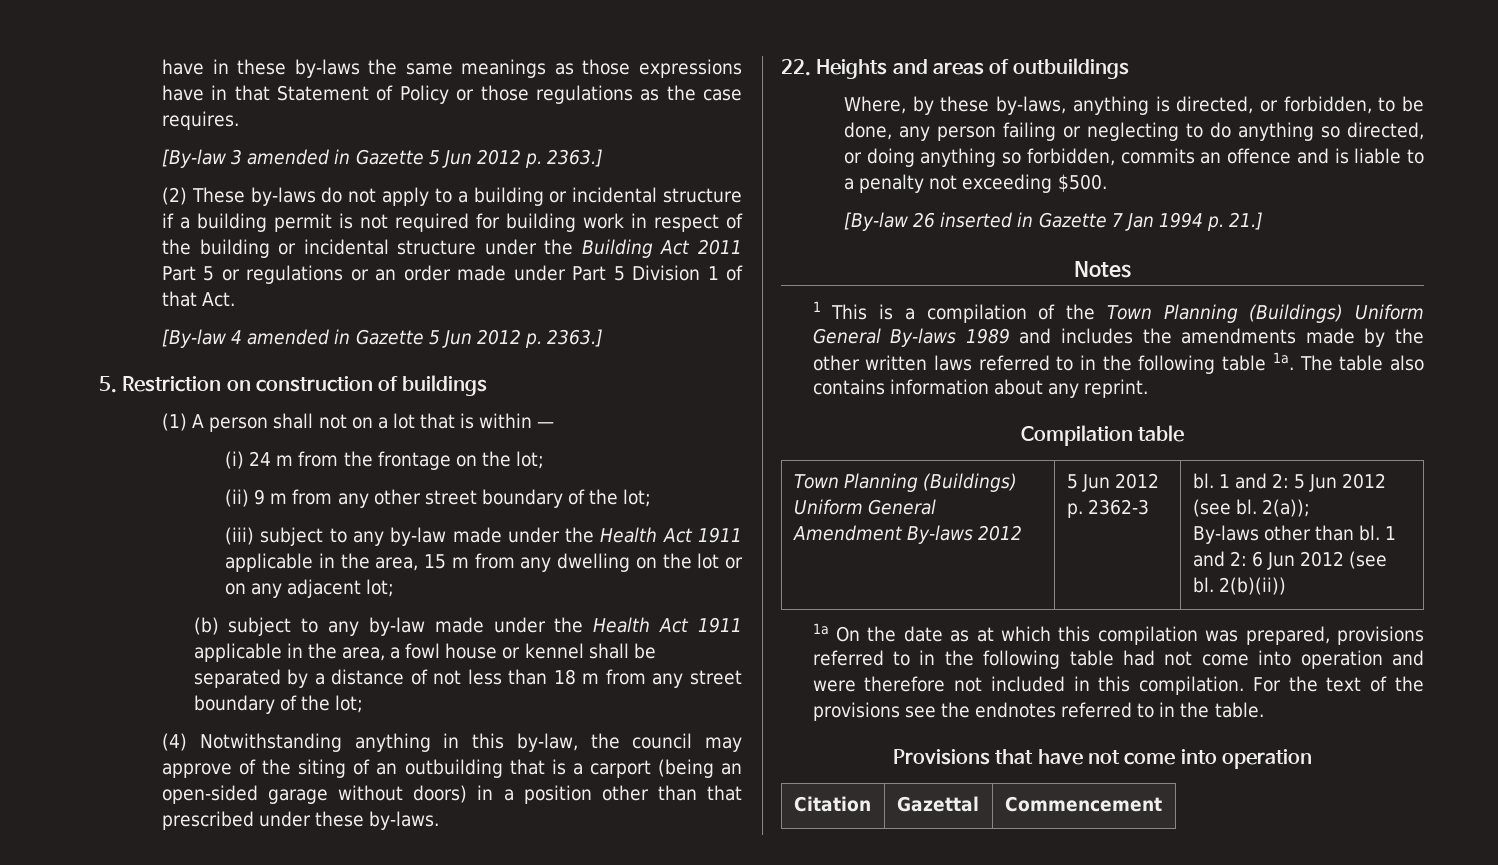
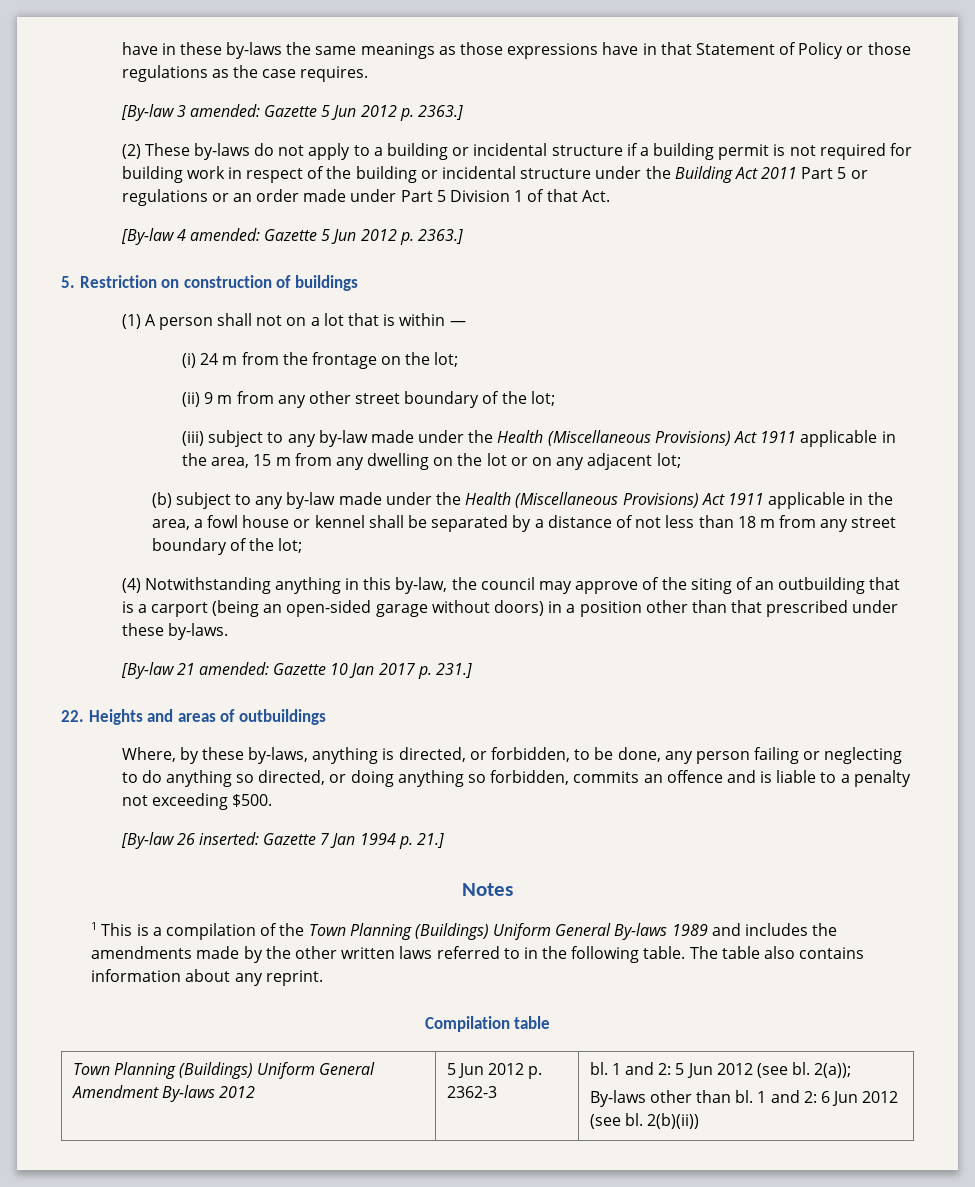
- [By-law 3 amended in Gazette 5 Jun 2012 p. 2363.]
+ [By-law 3 amended: Gazette 5 Jun 2012 p. 2363.]
- [By-law 4 amended in Gazette 5 Jun 2012 p. 2363.]
+ [By-law 4 amended: Gazette 5 Jun 2012 p. 2363.]
- (iii) subject to any by-law made under the Health Act 1911 applicable in the area, 15 m from any dwelling on the lot or on any adjacent lot;
+ (iii) subject to any by-law made under the Health (Miscellaneous Provisions) Act 1911 applicable in the area, 15 m from any dwelling on the lot or on any adjacent lot;
- (b) subject to any by-law made under the Health Act 1911 applicable in the area, a fowl house or kennel shall be separated by a distance of not less than 18 m from any street boundary of the lot;
+ (b) subject to any by-law made under the Health (Miscellaneous Provisions) Act 1911 applicable in the area, a fowl house or kennel shall be separated by a distance of not less than 18 m from any street boundary of the lot;
+ [By-law 21 amended: Gazette 10 Jan 2017 p. 231.]
- [By-law 26 inserted in Gazette 7 Jan 1994 p. 21.]
+ [By-law 26 inserted: Gazette 7 Jan 1994 p. 21.]
- 1 This is a compilation of the Town Planning (Buildings) Uniform General By-laws 1989 and includes the amendments made by the other written laws referred to in the following table 1a.
+ 1 This is a compilation of the Town Planning (Buildings) Uniform General By-laws 1989 and includes the amendments made by the other written laws referred to in the following table.
- 1a On the date as at which this compilation was prepared, provisions referred to in the following table had not come into operation and were therefore not included in this compilation. For the text of the provisions see the endnotes referred to in the table.
- Provisions that have not come into operation
- Citation | Gazettal | Commencement

